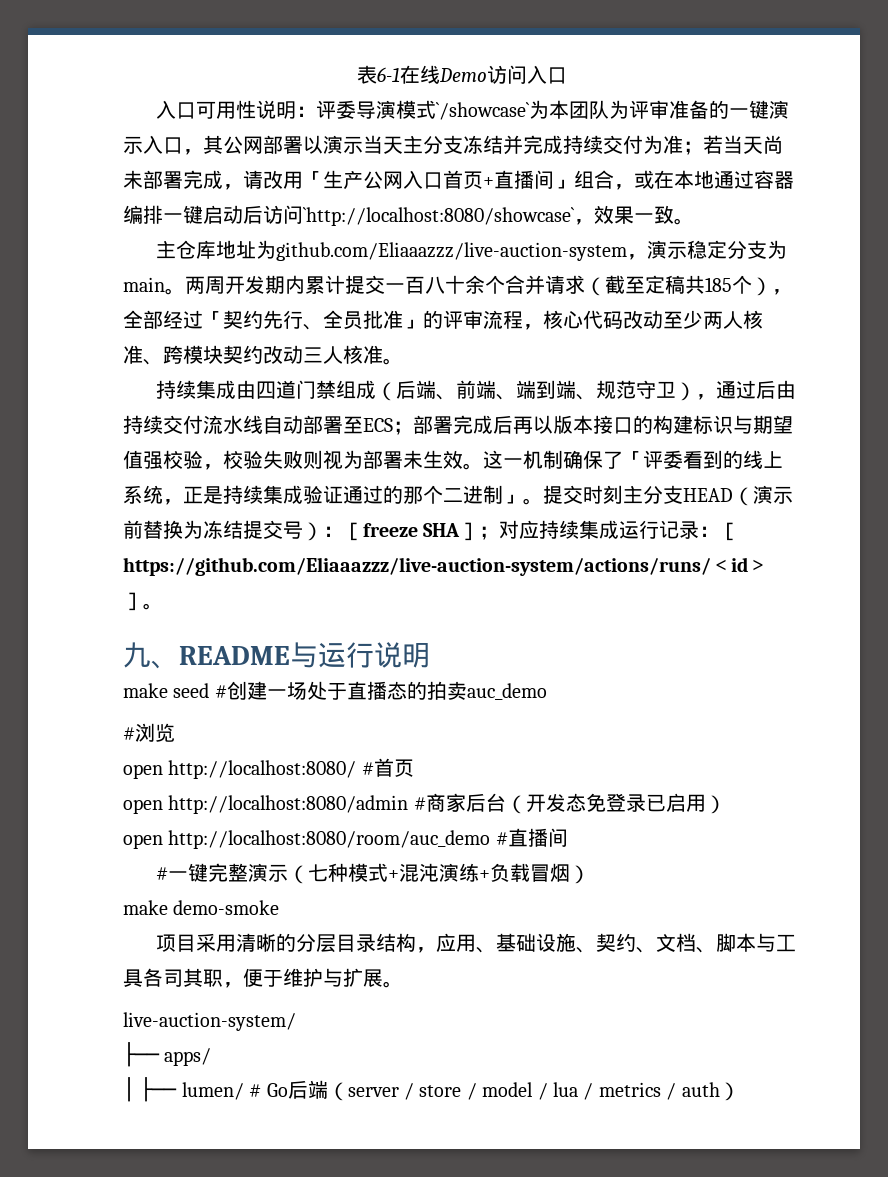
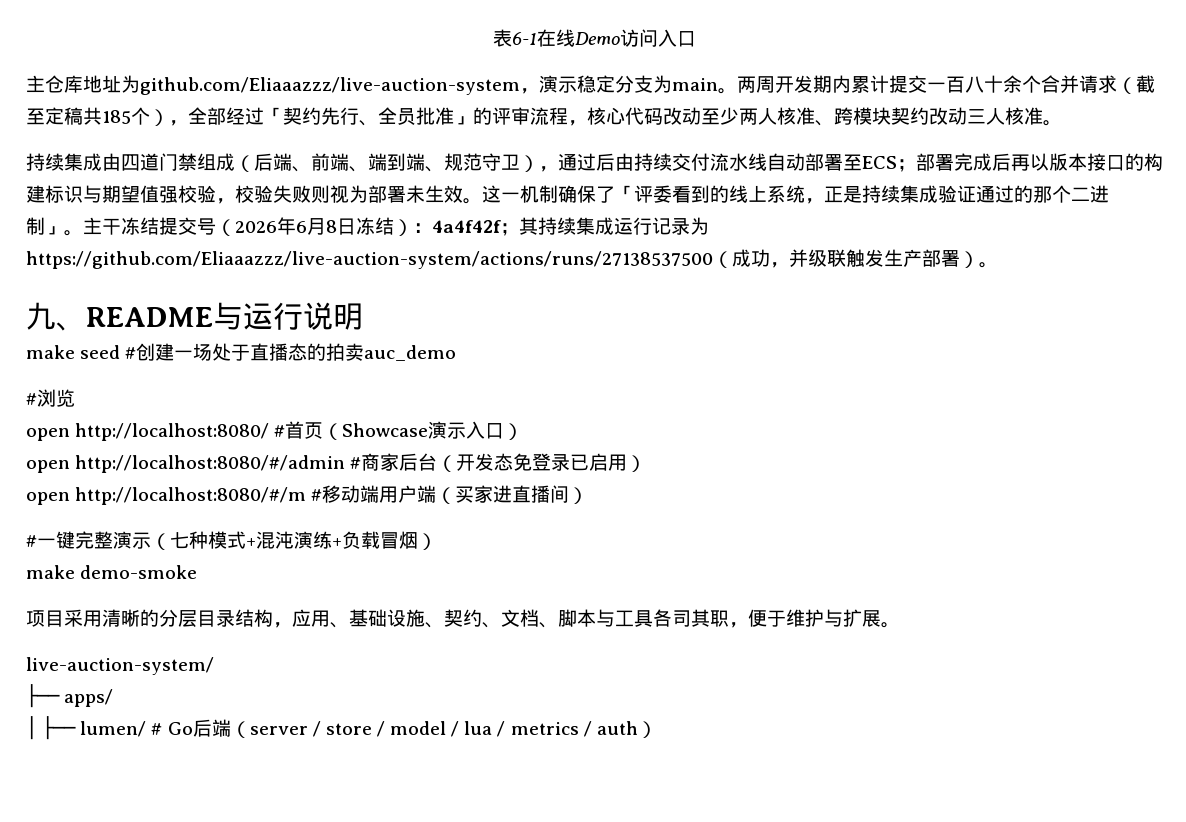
- 入口可用性说明：评委导演模式`/showcase`为本团队为评审准备的一键演示入口，其公网部署以演示当天主分支冻结并完成持续交付为准；若当天尚未部署完成，请改用「生产公网入口首页+直播间」组合，或在本地通过容器编排一键启动后访问`http://localhost:8080/showcase`，效果一致。
- 提交时刻主分支HEAD（演示前替换为冻结提交号）：［freeze SHA］；对应持续集成运行记录：［https://github.com/Eliaaazzz/live-auction-system/actions/runs/＜id＞］。
+ 主干冻结提交号（2026年6月8日冻结）：4a4f42f；其持续集成运行记录为https://github.com/Eliaaazzz/live-auction-system/actions/runs/27138537500（成功，并级联触发生产部署）。
- open http://localhost:8080/ #首页
- open http://localhost:8080/admin #商家后台（开发态免登录已启用）
+ open http://localhost:8080/ #首页（Showcase演示入口）
+ open http://localhost:8080/#/admin #商家后台（开发态免登录已启用）
- open http://localhost:8080/room/auc_demo #直播间
+ open http://localhost:8080/#/m #移动端用户端（买家进直播间）

